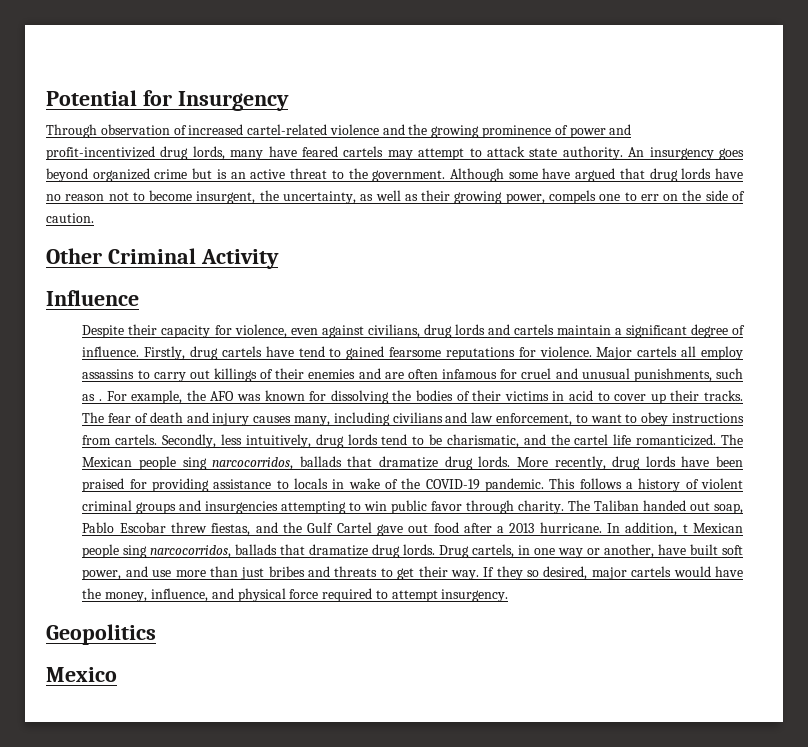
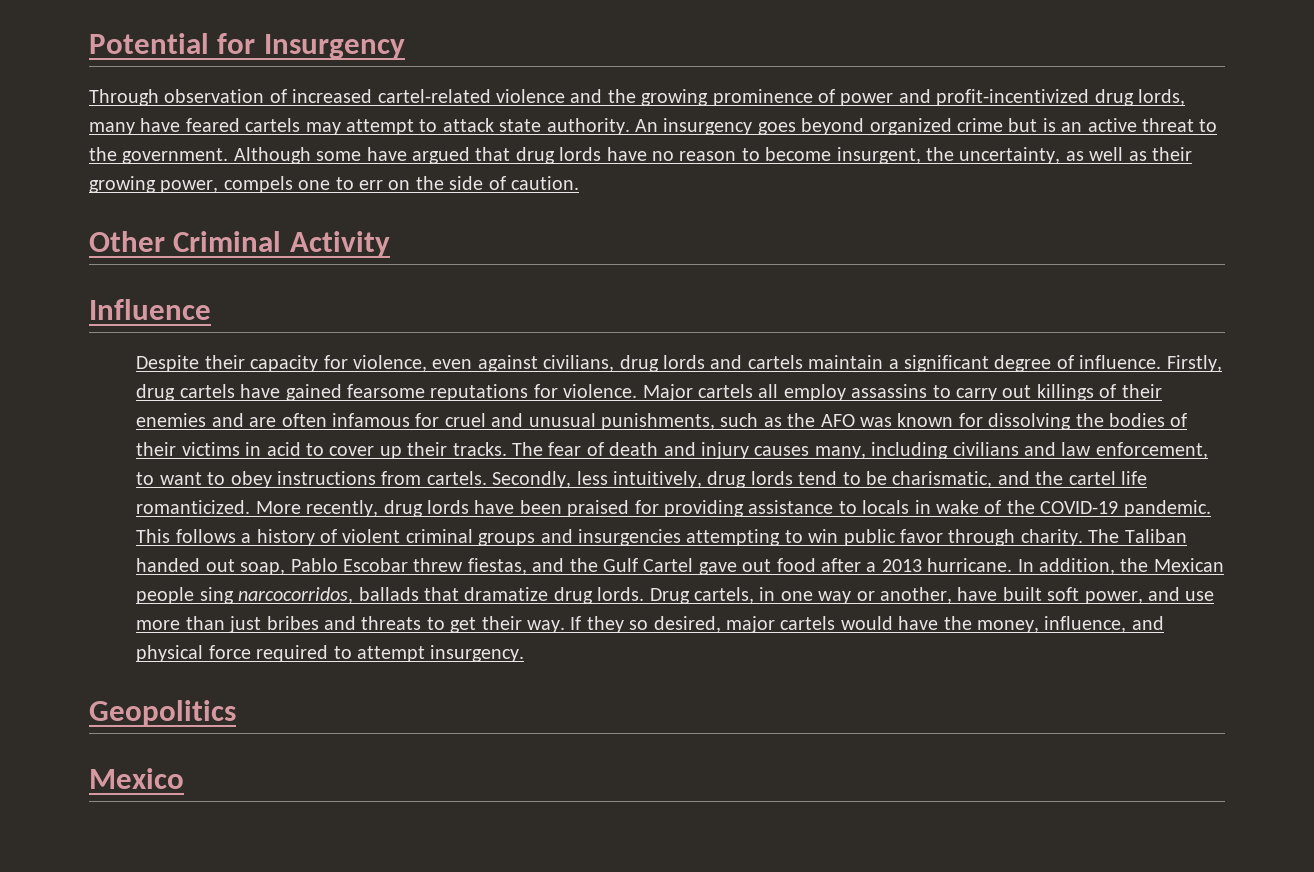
- Although some have argued that drug lords have no reason not to become insurgent, the uncertainty, as well as their growing power, compels one to err on the side of caution.
+ Although some have argued that drug lords have no reason to become insurgent, the uncertainty, as well as their growing power, compels one to err on the side of caution.
- Firstly, drug cartels have tend to gained fearsome reputations for violence.
+ Firstly, drug cartels have gained fearsome reputations for violence.
- Major cartels all employ assassins to carry out killings of their enemies and are often infamous for cruel and unusual punishments, such as . For example, the AFO was known for dissolving the bodies of their victims in acid to cover up their tracks.
+ Major cartels all employ assassins to carry out killings of their enemies and are often infamous for cruel and unusual punishments, such as the AFO was known for dissolving the bodies of their victims in acid to cover up their tracks.
- The Mexican people sing narcocorridos, ballads that dramatize drug lords.
- In addition, t Mexican people sing narcocorridos, ballads that dramatize drug lords.
+ In addition, the Mexican people sing narcocorridos, ballads that dramatize drug lords.

